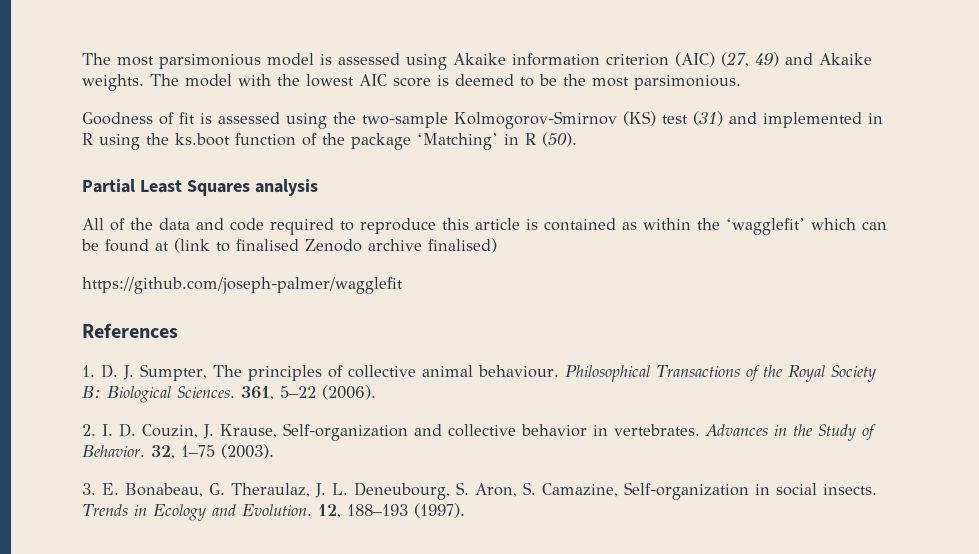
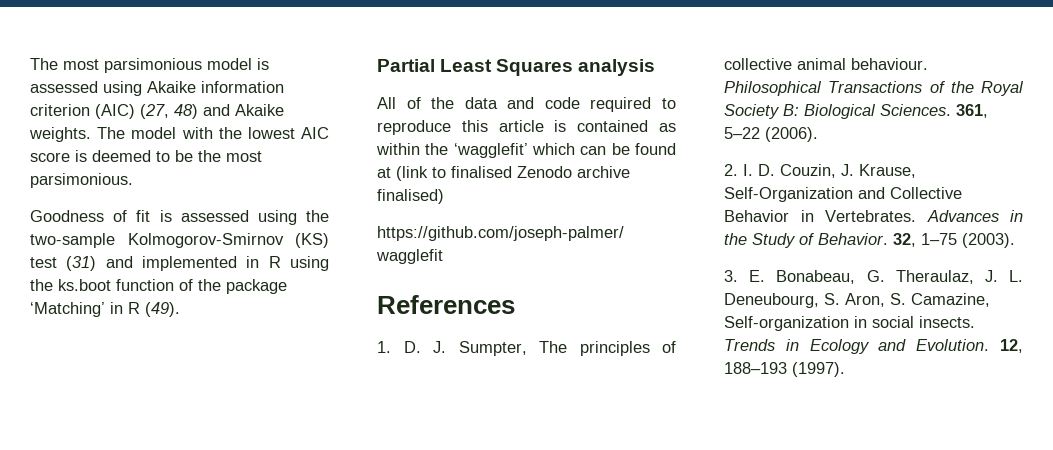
- The most parsimonious model is assessed using Akaike information criterion (AIC) (27, 49) and Akaike weights.
+ The most parsimonious model is assessed using Akaike information criterion (AIC) (27, 48) and Akaike weights.
- Goodness of fit is assessed using the two-sample Kolmogorov-Smirnov (KS) test (31) and implemented in R using the ks.boot function of the package ‘Matching’ in R (50).
+ Goodness of fit is assessed using the two-sample Kolmogorov-Smirnov (KS) test (31) and implemented in R using the ks.boot function of the package ‘Matching’ in R (49).
- 2. I. D. Couzin, J. Krause, Self-organization and collective behavior in vertebrates.
+ 2. I. D. Couzin, J. Krause, Self-Organization and Collective Behavior in Vertebrates.

